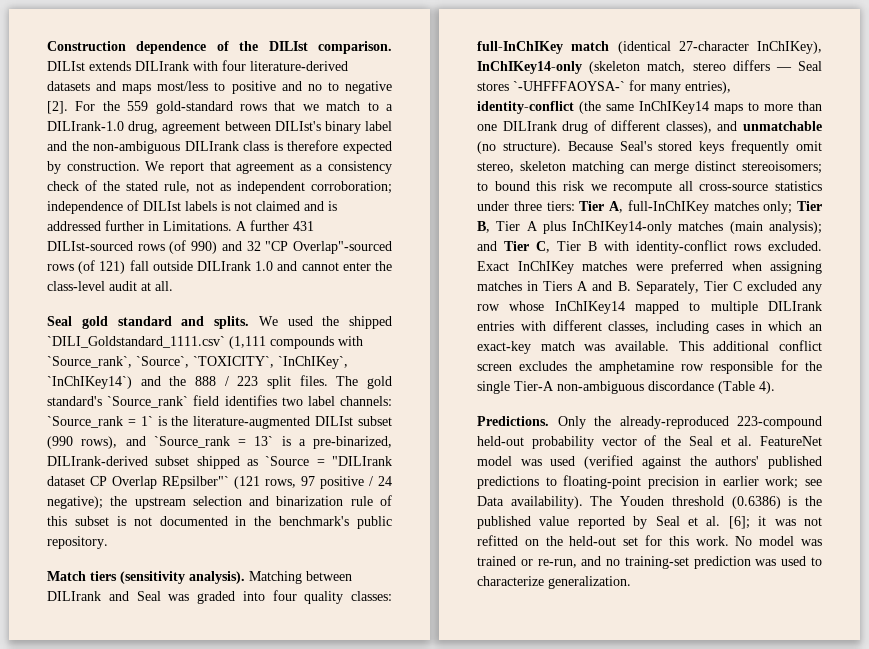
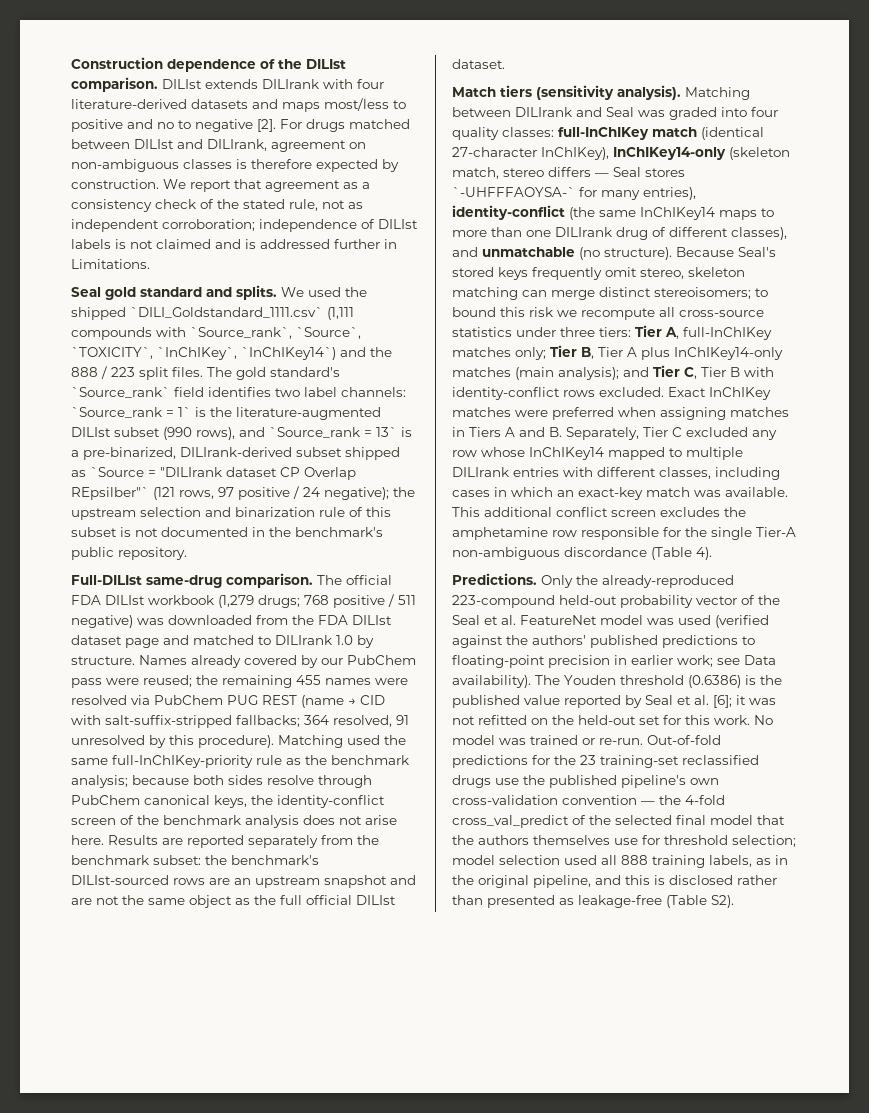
- For the 559 gold-standard rows that we match to a DILIrank-1.0 drug, agreement between DILIst's binary label and the non-ambiguous DILIrank class is therefore expected by construction.
+ For drugs matched between DILIst and DILIrank, agreement on non-ambiguous classes is therefore expected by construction.
- A further 431 DILIst-sourced rows (of 990) and 32 "CP Overlap"-sourced rows (of 121) fall outside DILIrank 1.0 and cannot enter the class-level audit at all.
+ Full-DILIst same-drug comparison. The official FDA DILIst workbook (1,279 drugs; 768 positive / 511 negative) was downloaded from the FDA DILIst dataset page and matched to DILIrank 1.0 by structure. Names already covered by our PubChem pass were reused; the remaining 455 names were resolved via PubChem PUG REST (name → CID with salt-suffix-stripped fallbacks; 364 resolved, 91 unresolved by this procedure). Matching used the same full-InChIKey-priority rule as the benchmark analysis; because both sides resolve through PubChem canonical keys, the identity-conflict screen of the benchmark analysis does not arise here. Results are reported separately from the benchmark subset: the benchmark's DILIst-sourced rows are an upstream snapshot and are not the same object as the full official DILIst dataset.
- No model was trained or re-run, and no training-set prediction was used to characterize generalization.
+ No model was trained or re-run. Out-of-fold predictions for the 23 training-set reclassified drugs use the published pipeline's own cross-validation convention — the 4-fold cross_val_predict of the selected final model that the authors themselves use for threshold selection; model selection used all 888 training labels, as in the original pipeline, and this is disclosed rather than presented as leakage-free (Table S2).

